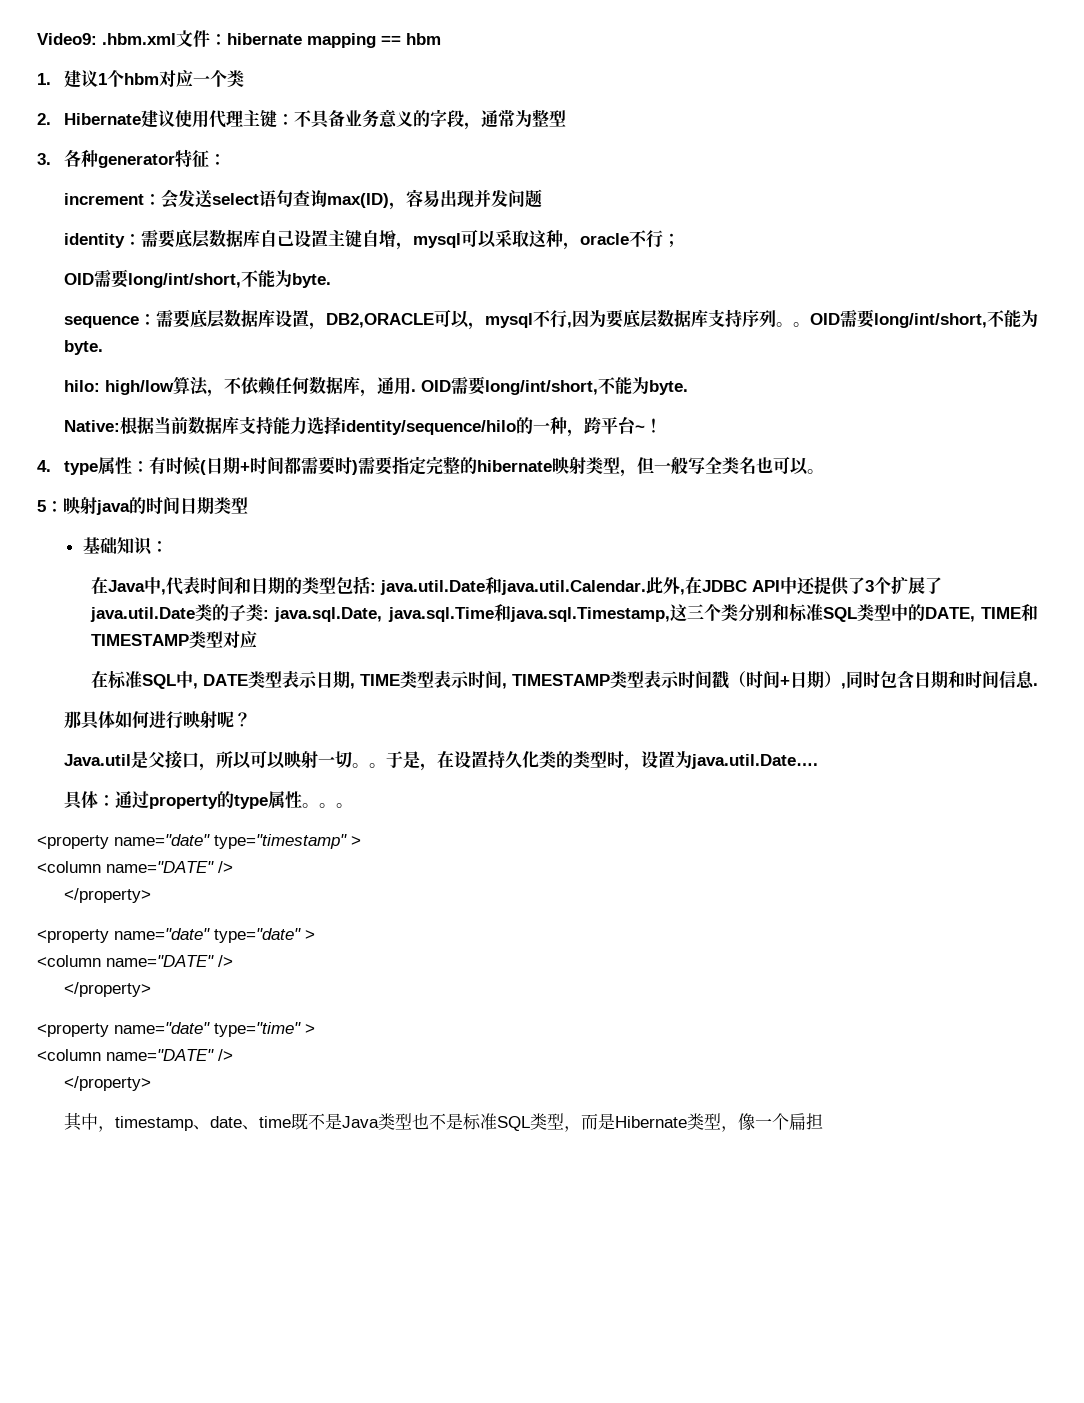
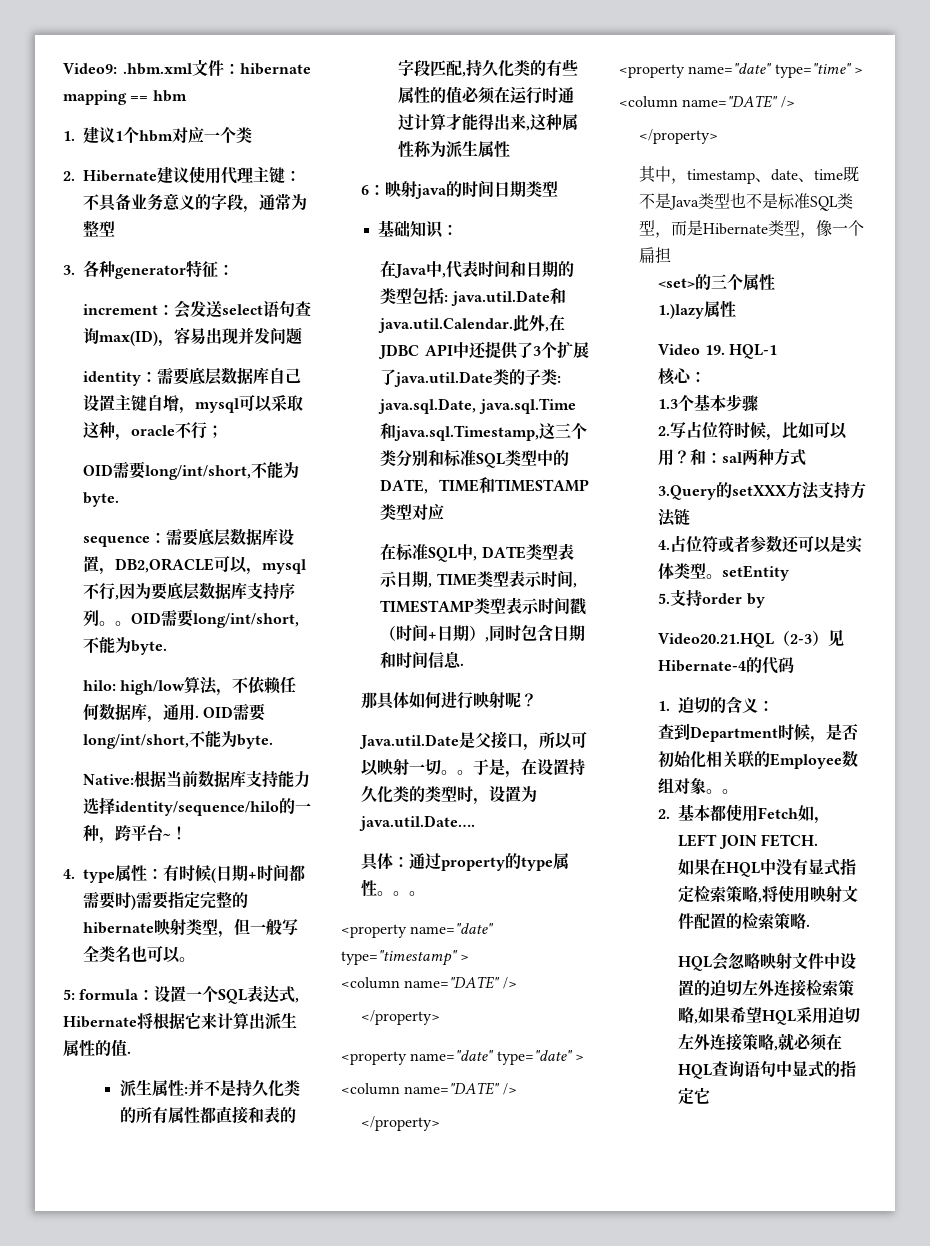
- 5：映射java的时间日期类型
+ 5: formula：设置一个SQL表达式, Hibernate将根据它来计算出派生属性的值.
+ 派生属性:并不是持久化类的所有属性都直接和表的字段匹配,持久化类的有些属性的值必须在运行时通过计算才能得出来,这种属性称为派生属性
+ 6：映射java的时间日期类型
- Java.util是父接口，所以可以映射一切。
+ Java.util.Date是父接口，所以可以映射一切。
+ <set>的三个属性
+ 1.)lazy属性
+ Video 19. HQL-1
+ 核心：
+ 1.3个基本步骤
+ 2.写占位符时候，比如可以用？和：sal两种方式
+ 3.Query的setXXX方法支持方法链
+ 4.占位符或者参数还可以是实体类型。setEntity
+ 5.支持order by
+ Video20.21.HQL（2-3）见Hibernate-4的代码
+ 1.迫切的含义：
+ 查到Department时候，是否初始化相关联的Employee数组对象。。
+ 2.基本都使用Fetch如，LEFT JOIN FETCH.
+ 如果在HQL中没有显式指定检索策略,将使用映射文件配置的检索策略.
+ HQL会忽略映射文件中设置的迫切左外连接检索策略,如果希望HQL采用迫切左外连接策略,就必须在HQL查询语句中显式的指定它

